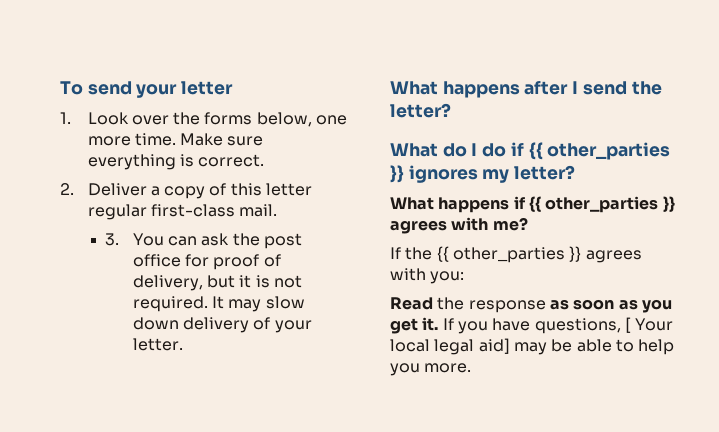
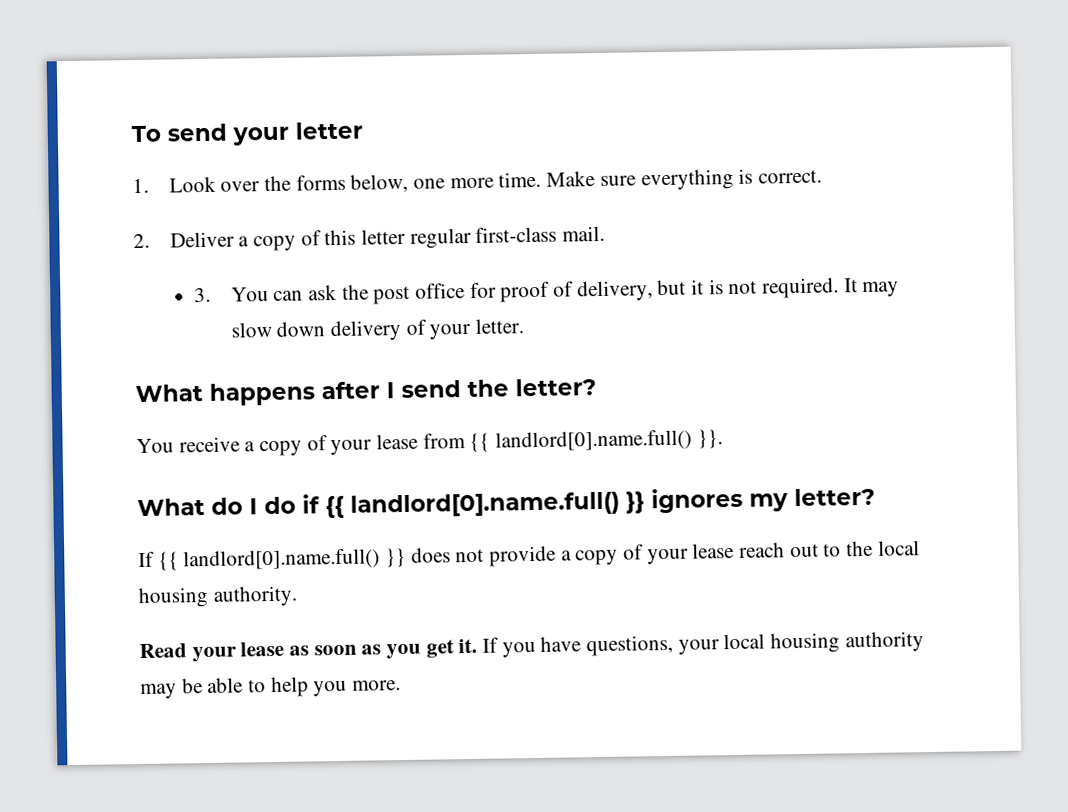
+ You receive a copy of your lease from {{ landlord[0].name.full() }}.
- What do I do if {{ other_parties }} ignores my letter?
+ What do I do if {{ landlord[0].name.full() }} ignores my letter?
- What happens if {{ other_parties }} agrees with me?
- If the {{ other_parties }} agrees with you:
+ If {{ landlord[0].name.full() }} does not provide a copy of your lease reach out to the local housing authority.
- Read the response as soon as you get it.
+ Read your lease as soon as you get it.
- If you have questions, [ Your local legal aid] may be able to help you more.
+ If you have questions, your local housing authority may be able to help you more.

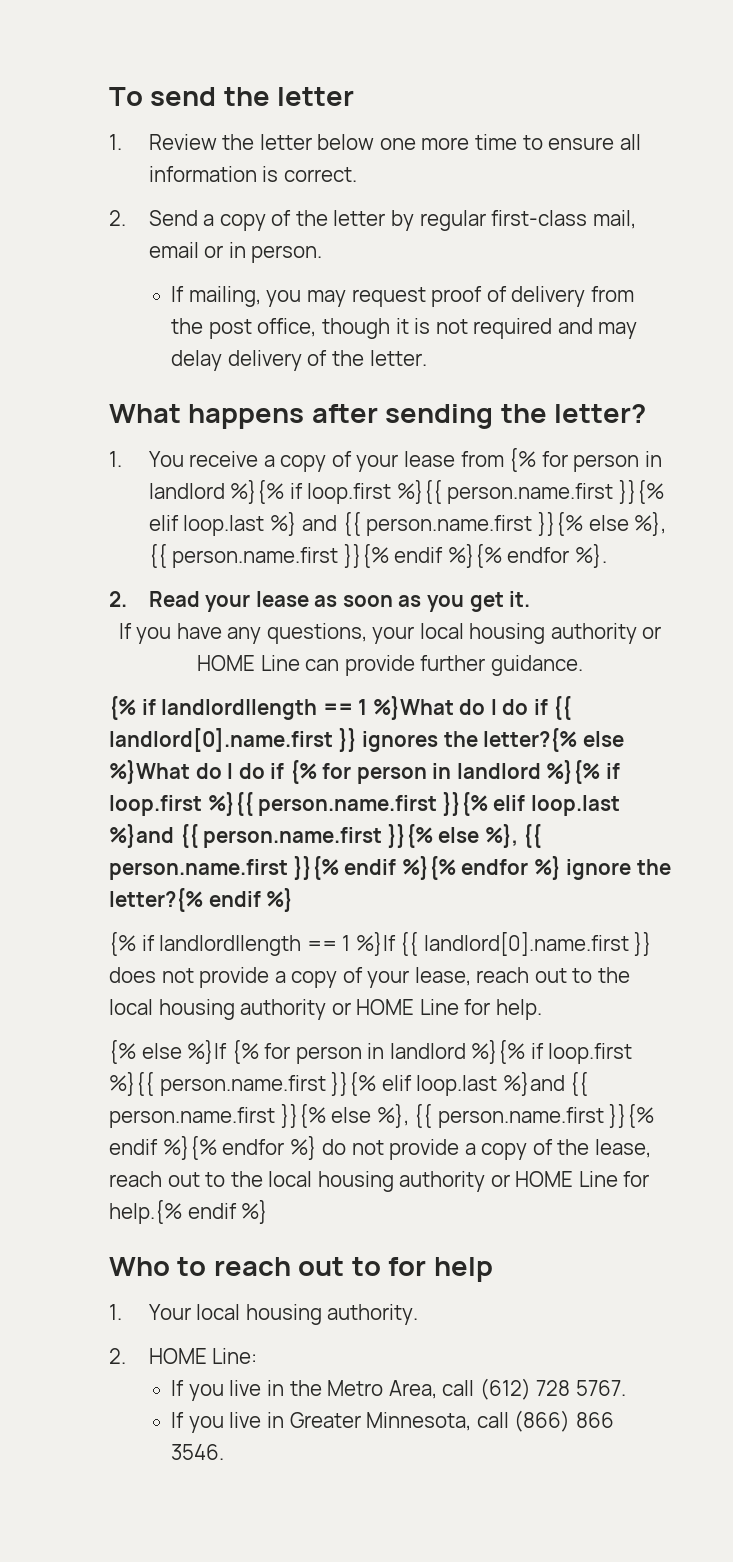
- To send your letter
+ To send the letter
- 1. Look over the forms below, one more time. Make sure everything is correct.
+ 1. Review the letter below one more time to ensure all information is correct.
- 2. Deliver a copy of this letter regular first-class mail.
- 3. You can ask the post office for proof of delivery, but it is not required. It may slow down delivery of your letter.
+ 2. Send a copy of the letter by regular first-class mail, email or in person.
+ If mailing, you may request proof of delivery from the post office, though it is not required and may delay delivery of the letter.
- What happens after I send the letter?
+ What happens after sending the letter?
- You receive a copy of your lease from {{ landlord[0].name.full() }}.
- What do I do if {{ landlord[0].name.full() }} ignores my letter?
- If {{ landlord[0].name.full() }} does not provide a copy of your lease reach out to the local housing authority.
- Read your lease as soon as you get it. If you have questions, your local housing authority may be able to help you more.
+ 1. You receive a copy of your lease from {% for person in landlord %}{% if loop.first %}{{ person.name.first }}{% elif loop.last %} and {{ person.name.first }}{% else %}, {{ person.name.first }}{% endif %}{% endfor %}.
+ 2. Read your lease as soon as you get it.
+ If you have any questions, your local housing authority or HOME Line can provide further guidance.
+ {% if landlord|length == 1 %}What do I do if {{ landlord[0].name.first }} ignores the letter?{% else %}What do I do if {% for person in landlord %}{% if loop.first %}{{ person.name.first }}{% elif loop.last %}and {{ person.name.first }}{% else %}, {{ person.name.first }}{% endif %}{% endfor %} ignore the letter?{% endif %}
+ {% if landlord|length == 1 %}If {{ landlord[0].name.first }} does not provide a copy of your lease, reach out to the local housing authority or HOME Line for help.
+ {% else %}If {% for person in landlord %}{% if loop.first %}{{ person.name.first }}{% elif loop.last %}and {{ person.name.first }}{% else %}, {{ person.name.first }}{% endif %}{% endfor %} do not provide a copy of the lease, reach out to the local housing authority or HOME Line for help.{% endif %}
+ Who to reach out to for help
+ 1. Your local housing authority.
+ 2. HOME Line:
+ If you live in the Metro Area, call (612) 728 5767.
+ If you live in Greater Minnesota, call (866) 866 3546.

